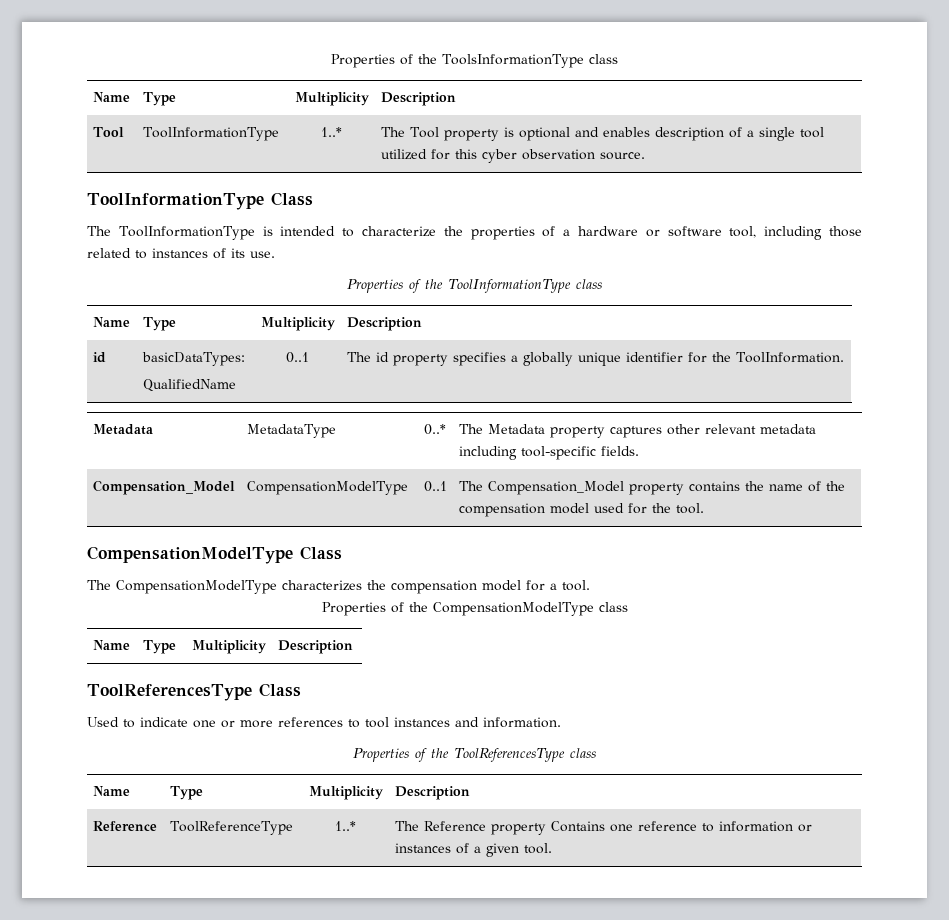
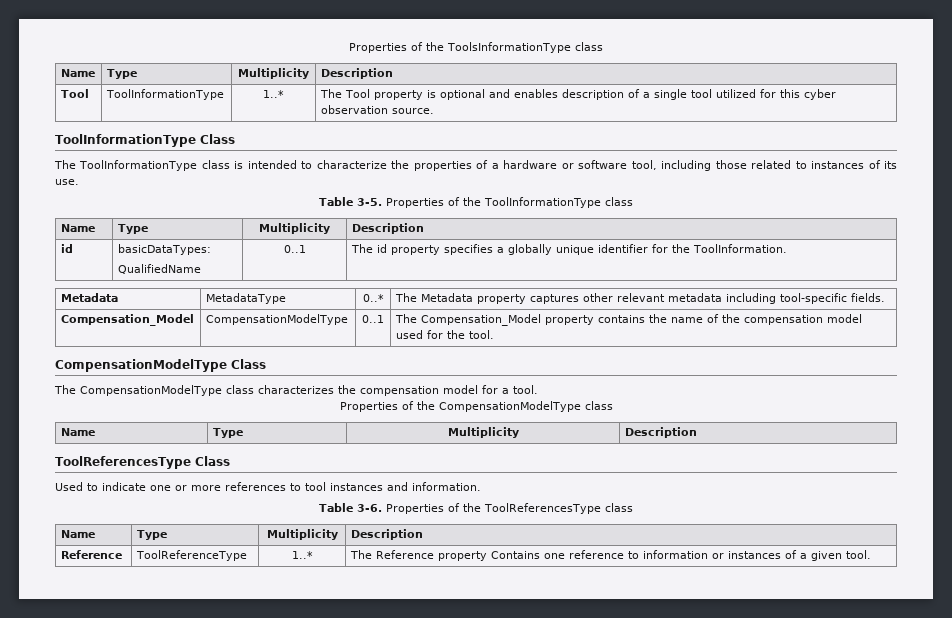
- The ToolInformationType is intended to characterize the properties of a hardware or software tool, including those related to instances of its use.
+ The ToolInformationType class is intended to characterize the properties of a hardware or software tool, including those related to instances of its use.
+ Table 3-5.
- The CompensationModelType characterizes the compensation model for a tool.
+ The CompensationModelType class characterizes the compensation model for a tool.
+ Table 3-6.

